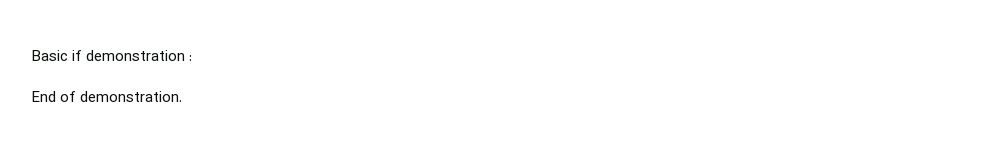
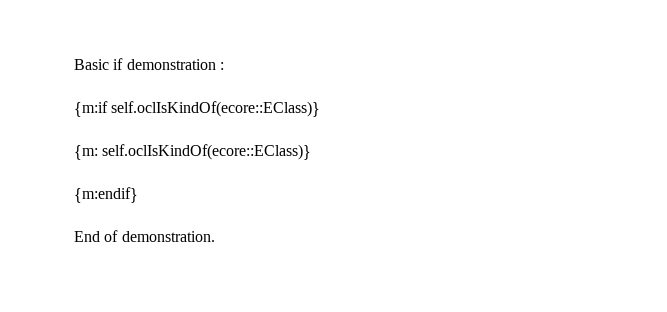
+ {m:if self.oclIsKindOf(ecore::EClass)}
+ {m: self.oclIsKindOf(ecore::EClass)}
+ {m:endif}

